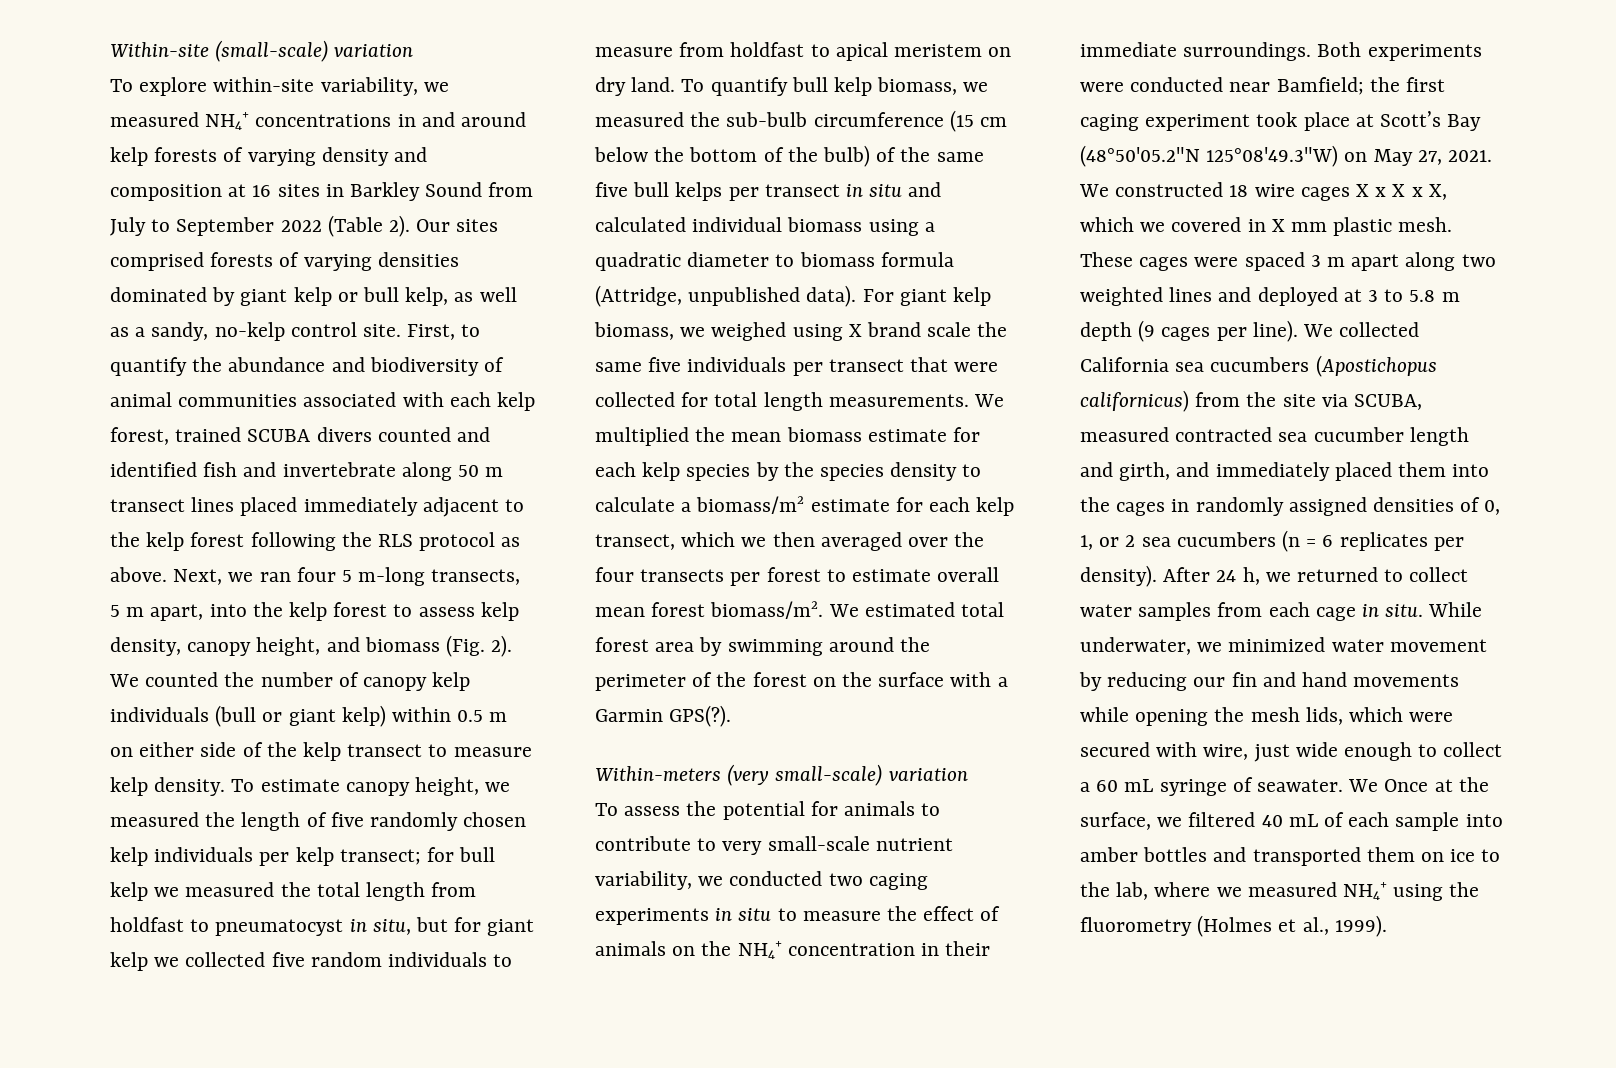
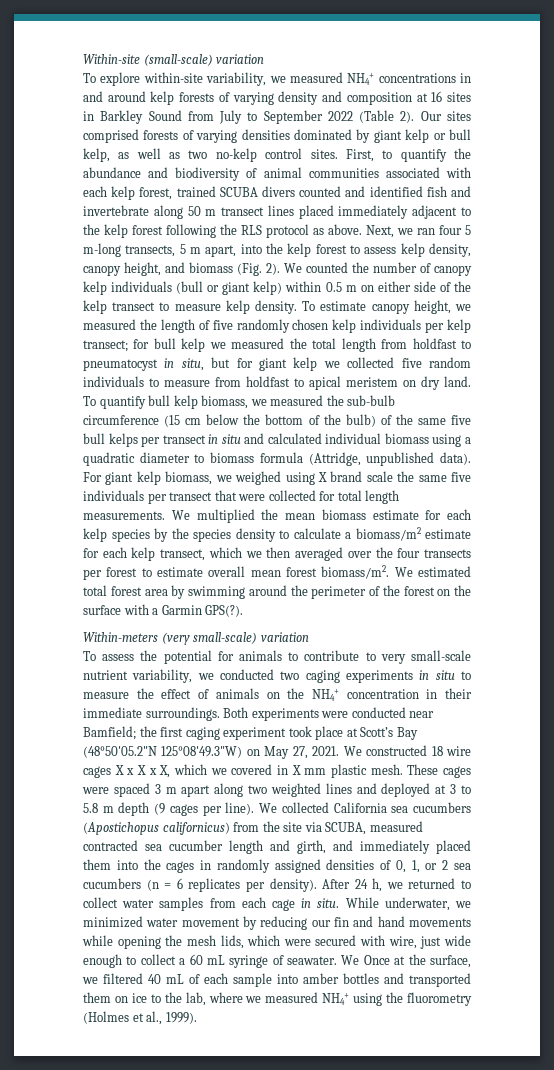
- Our sites comprised forests of varying densities dominated by giant kelp or bull kelp, as well as a sandy, no-kelp control site.
+ Our sites comprised forests of varying densities dominated by giant kelp or bull kelp, as well as two no-kelp control sites.

